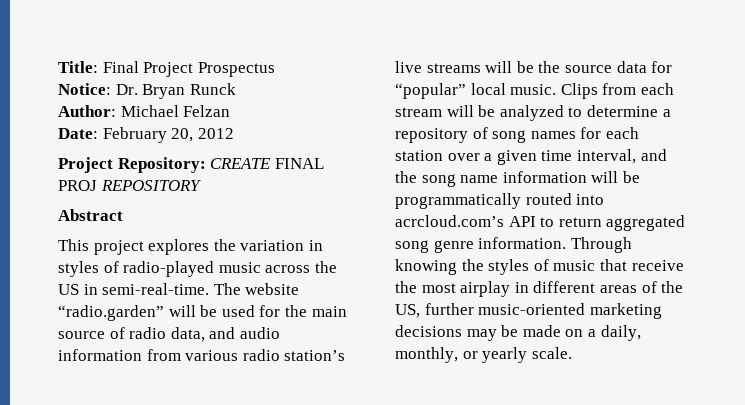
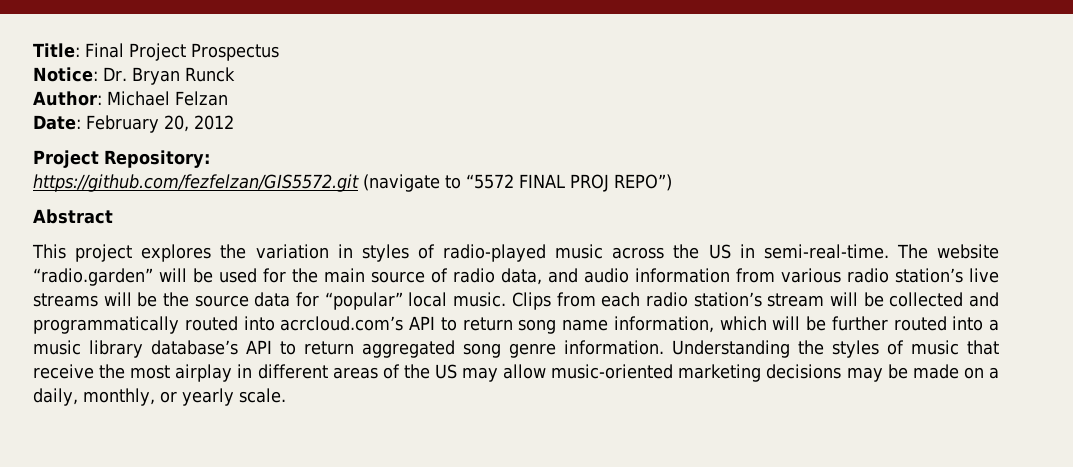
- Project Repository: CREATE FINAL PROJ REPOSITORY
+ Project Repository:
+ https://github.com/fezfelzan/GIS5572.git (navigate to “5572 FINAL PROJ REPO”)
- Clips from each stream will be analyzed to determine a repository of song names for each station over a given time interval, and the song name information will be programmatically routed into acrcloud.com’s API to return aggregated song genre information.
+ Clips from each radio station’s stream will be collected and programmatically routed into acrcloud.com’s API to return song name information, which will be further routed into a music library database’s API to return aggregated song genre information.
- Through knowing the styles of music that receive the most airplay in different areas of the US, further music-oriented marketing decisions may be made on a daily, monthly, or yearly scale.
+ Understanding the styles of music that receive the most airplay in different areas of the US may allow music-oriented marketing decisions may be made on a daily, monthly, or yearly scale.

